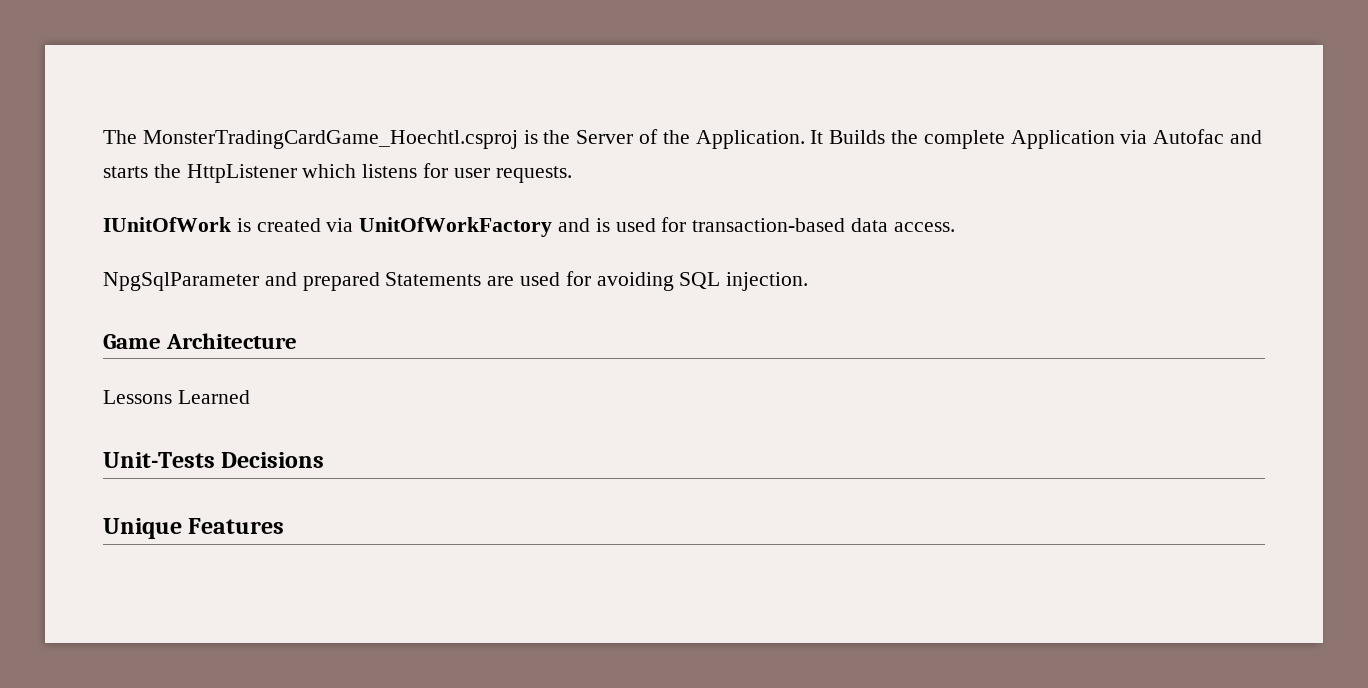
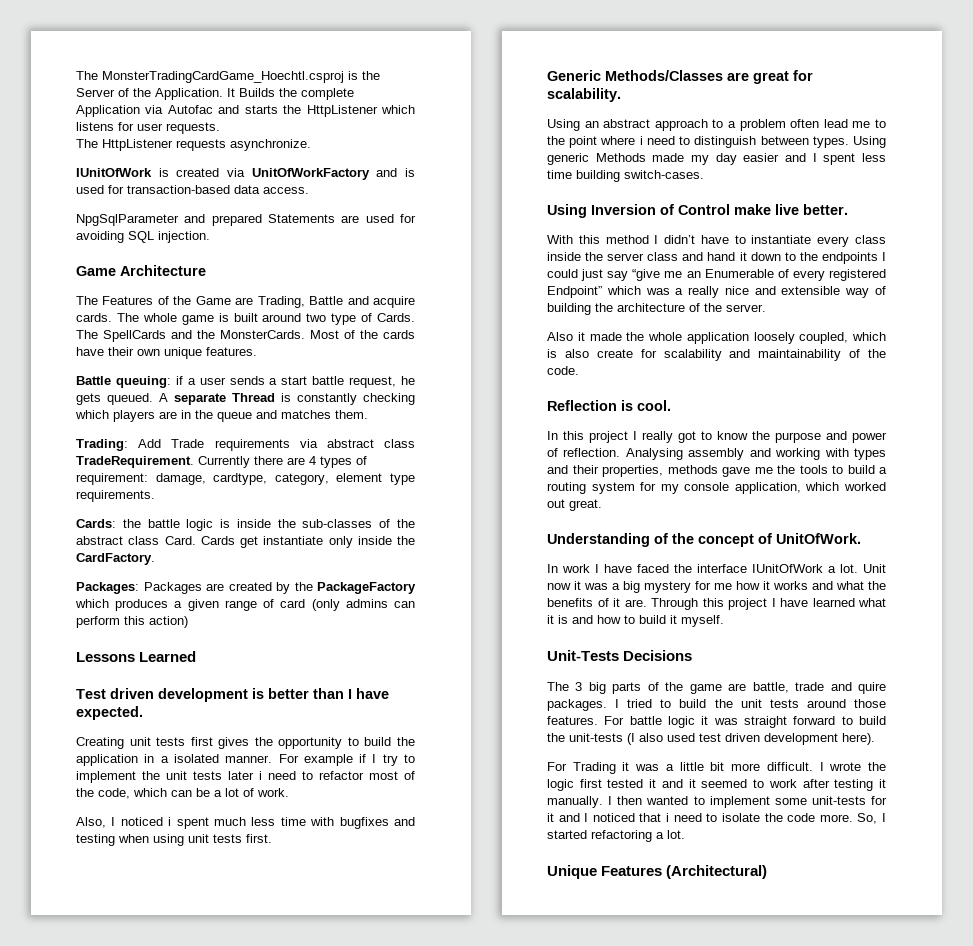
+ The HttpListener requests asynchronize.
+ The Features of the Game are Trading, Battle and acquire cards. The whole game is built around two type of Cards. The SpellCards and the MonsterCards. Most of the cards have their own unique features.
+ Battle queuing: if a user sends a start battle request, he gets queued. A separate Thread is constantly checking which players are in the queue and matches them.
+ Trading: Add Trade requirements via abstract class TradeRequirement. Currently there are 4 types of requirement: damage, cardtype, category, element type requirements.
+ Cards: the battle logic is inside the sub-classes of the abstract class Card. Cards get instantiate only inside the CardFactory.
+ Packages: Packages are created by the PackageFactory which produces a given range of card (only admins can perform this action)
  Lessons Learned
+ Test driven development is better than I have expected.
+ Creating unit tests first gives the opportunity to build the application in a isolated manner. For example if I try to implement the unit tests later i need to refactor most of the code, which can be a lot of work.
+ Also, I noticed i spent much less time with bugfixes and testing when using unit tests first.
+ Generic Methods/Classes are great for scalability.
+ Using an abstract approach to a problem often lead me to the point where i need to distinguish between types. Using generic Methods made my day easier and I spent less time building switch-cases.
+ Using Inversion of Control make live better.
+ With this method I didn’t have to instantiate every class inside the server class and hand it down to the endpoints I could just say “give me an Enumerable of every registered Endpoint” which was a really nice and extensible way of building the architecture of the server.
+ Also it made the whole application loosely coupled, which is also create for scalability and maintainability of the code.
+ Reflection is cool.
+ In this project I really got to know the purpose and power of reflection. Analysing assembly and working with types and their properties, methods gave me the tools to build a routing system for my console application, which worked out great.
+ Understanding of the concept of UnitOfWork.
+ In work I have faced the interface IUnitOfWork a lot. Unit now it was a big mystery for me how it works and what the benefits of it are. Through this project I have learned what it is and how to build it myself.
  Unit-Tests Decisions
+ The 3 big parts of the game are battle, trade and quire packages. I tried to build the unit tests around those features. For battle logic it was straight forward to build the unit-tests (I also used test driven development here).
+ For Trading it was a little bit more difficult. I wrote the logic first tested it and it seemed to work after testing it manually. I then wanted to implement some unit-tests for it and I noticed that i need to isolate the code more. So, I started refactoring a lot.
- Unique Features
+ Unique Features (Architectural)

